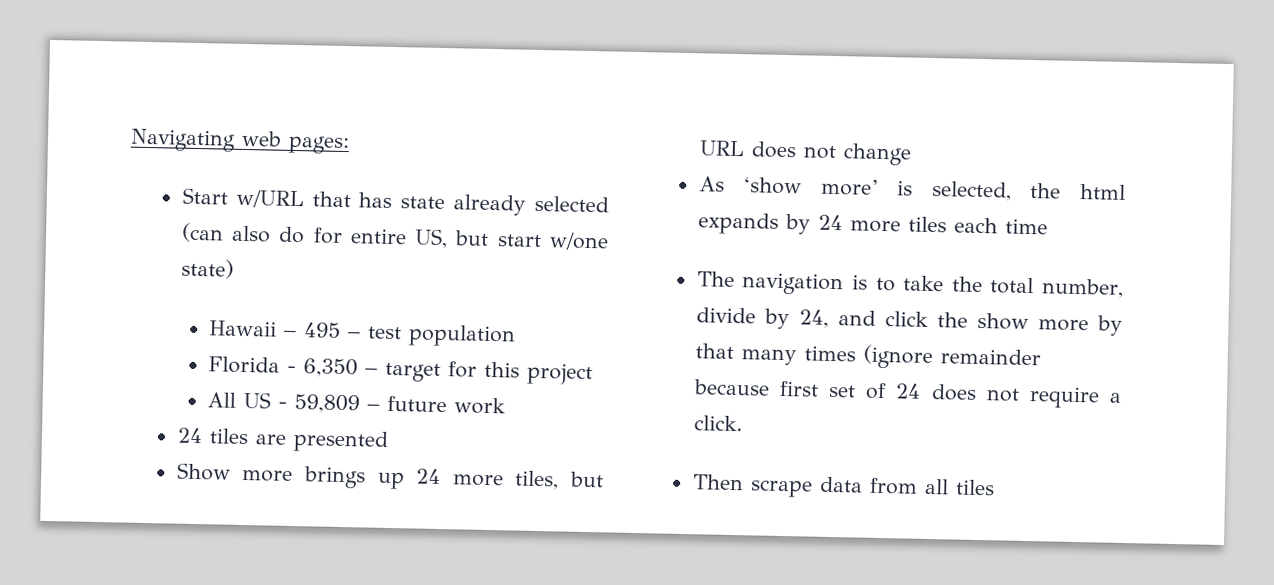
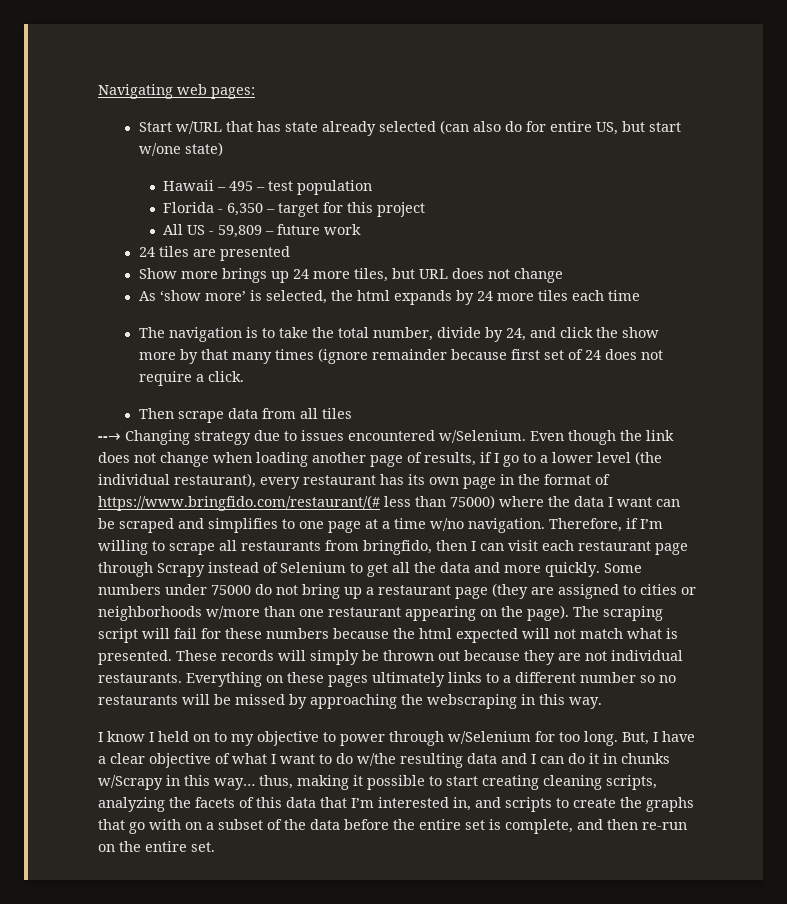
+ --→ Changing strategy due to issues encountered w/Selenium. Even though the link does not change when loading another page of results, if I go to a lower level (the individual restaurant), every restaurant has its own page in the format of https://www.bringfido.com/restaurant/(# less than 75000) where the data I want can be scraped and simplifies to one page at a time w/no navigation. Therefore, if I’m willing to scrape all restaurants from bringfido, then I can visit each restaurant page through Scrapy instead of Selenium to get all the data and more quickly. Some numbers under 75000 do not bring up a restaurant page (they are assigned to cities or neighborhoods w/more than one restaurant appearing on the page). The scraping script will fail for these numbers because the html expected will not match what is presented. These records will simply be thrown out because they are not individual restaurants. Everything on these pages ultimately links to a different number so no restaurants will be missed by approaching the webscraping in this way.
+ I know I held on to my objective to power through w/Selenium for too long. But, I have a clear objective of what I want to do w/the resulting data and I can do it in chunks w/Scrapy in this way… thus, making it possible to start creating cleaning scripts, analyzing the facets of this data that I’m interested in, and scripts to create the graphs that go with on a subset of the data before the entire set is complete, and then re-run on the entire set.

